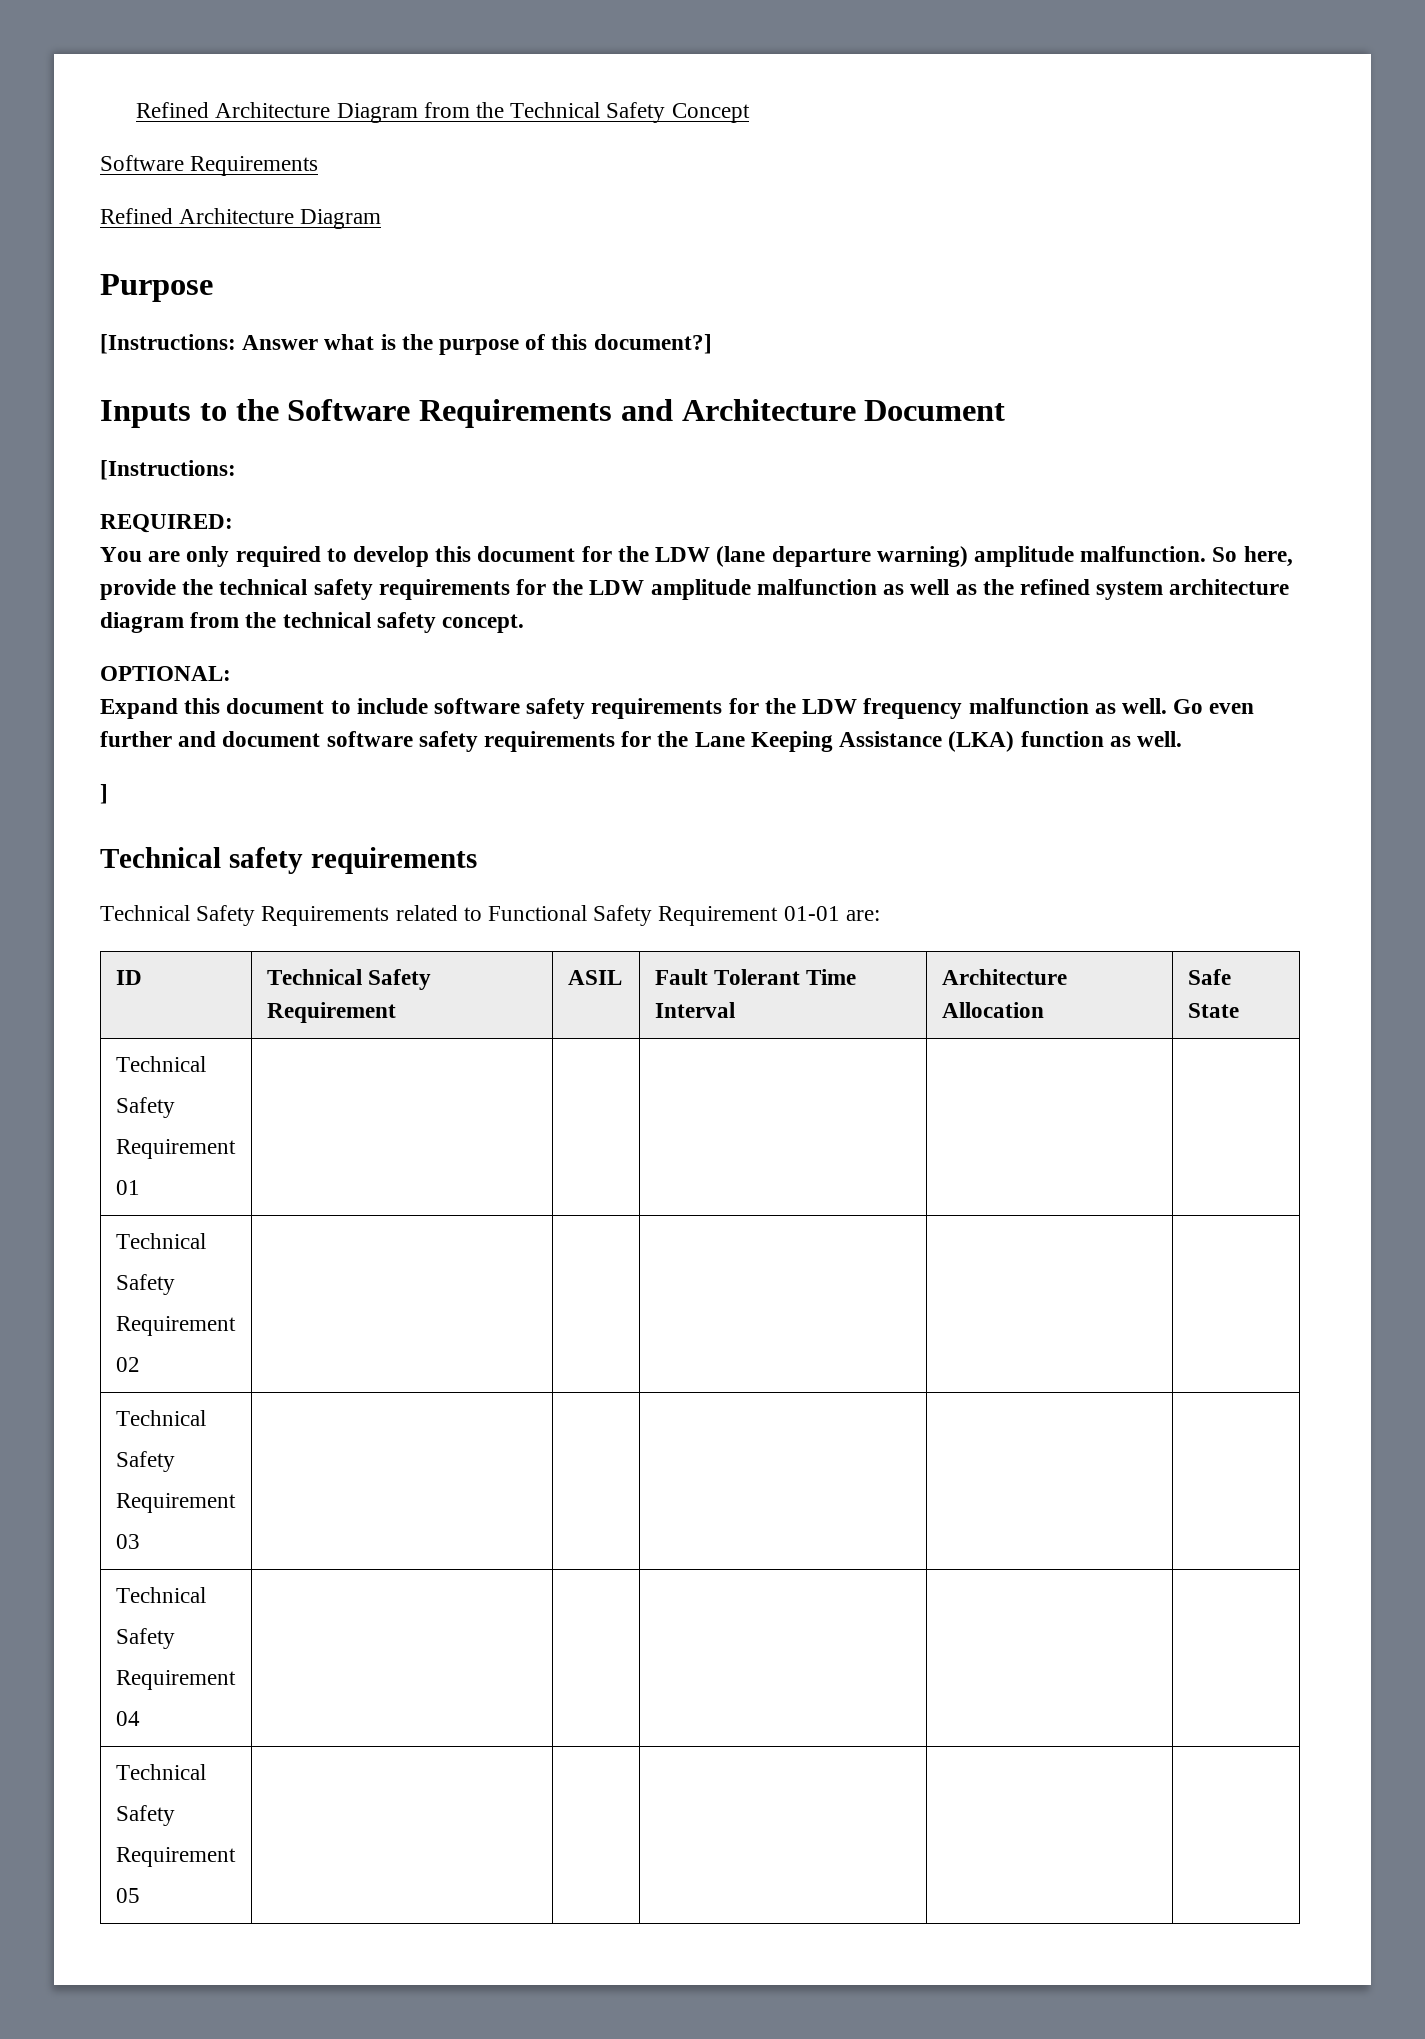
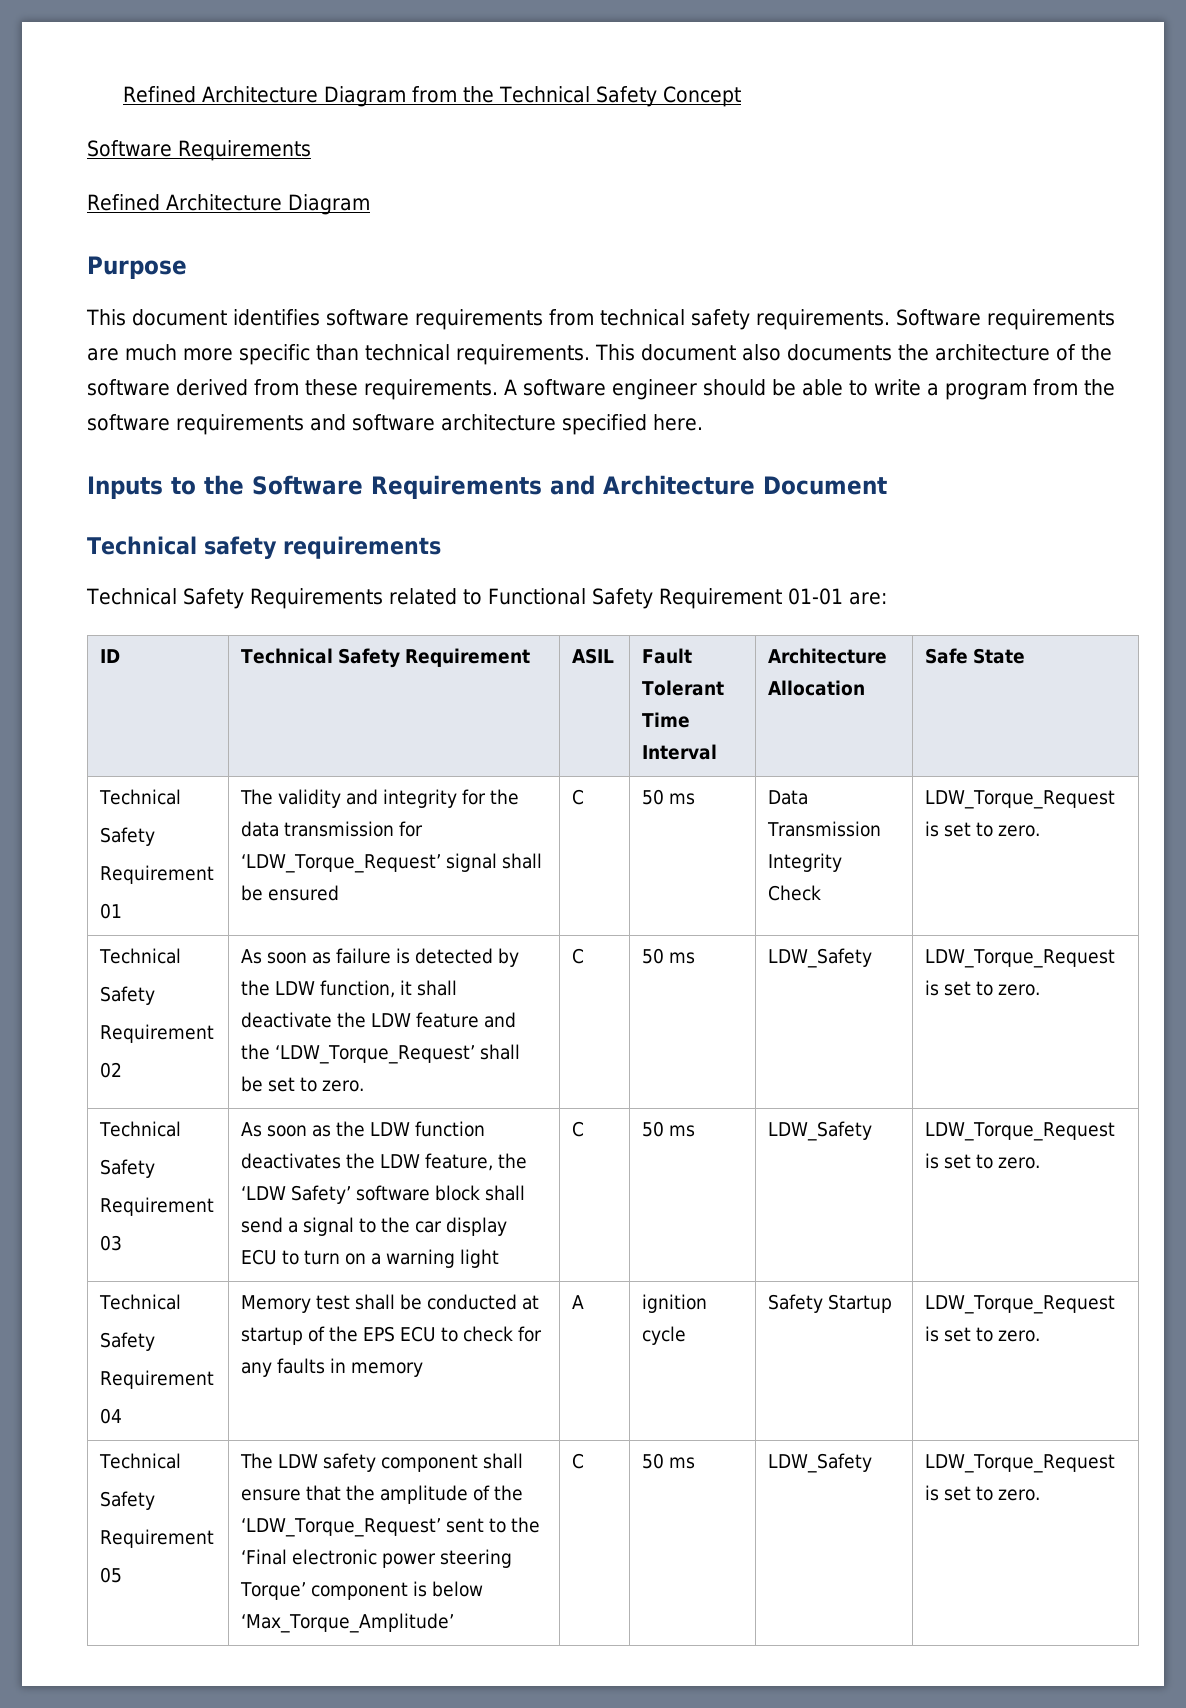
- [Instructions: Answer what is the purpose of this document?]
+ This document identifies software requirements from technical safety requirements. Software requirements are much more specific than technical requirements. This document also documents the architecture of the software derived from these requirements. A software engineer should be able to write a program from the software requirements and software architecture specified here.
  Inputs to the Software Requirements and Architecture Document
- [Instructions:
- REQUIRED:
- You are only required to develop this document for the LDW (lane departure warning) amplitude malfunction. So here, provide the technical safety requirements for the LDW amplitude malfunction as well as the refined system architecture diagram from the technical safety concept.
- OPTIONAL:
- Expand this document to include software safety requirements for the LDW frequency malfunction as well. Go even further and document software safety requirements for the Lane Keeping Assistance (LKA) function as well.
- ]
  ID | Technical Safety Requirement | ASIL | Fault Tolerant Time Interval | Architecture Allocation | Safe State
  Technical
  Safety
  Requirement
- 01 | | | | |
+ 01 | The validity and integrity for the data transmission for ‘LDW_Torque_Request’ signal shall be ensured | C | 50 ms | Data Transmission Integrity Check | LDW_Torque_Request is set to zero.
  Technical
  Safety
  Requirement
- 02 | | | | |
+ 02 | As soon as failure is detected by the LDW function, it shall deactivate the LDW feature and the ‘LDW_Torque_Request’ shall be set to zero. | C | 50 ms | LDW_Safety | LDW_Torque_Request is set to zero.
  Technical
  Safety
  Requirement
- 03 | | | | |
+ 03 | As soon as the LDW function deactivates the LDW feature, the ‘LDW Safety’ software block shall send a signal to the car display ECU to turn on a warning light | C | 50 ms | LDW_Safety | LDW_Torque_Request is set to zero.
  Technical
  Safety
  Requirement
- 04 | | | | |
+ 04 | Memory test shall be conducted at startup of the EPS ECU to check for any faults in memory | A | ignition cycle | Safety Startup | LDW_Torque_Request is set to zero.
  Technical
  Safety
  Requirement
- 05 | | | | |
+ 05 | The LDW safety component shall ensure that the amplitude of the ‘LDW_Torque_Request’ sent to the ‘Final electronic power steering Torque’ component is below ‘Max_Torque_Amplitude’ | C | 50 ms | LDW_Safety | LDW_Torque_Request is set to zero.

